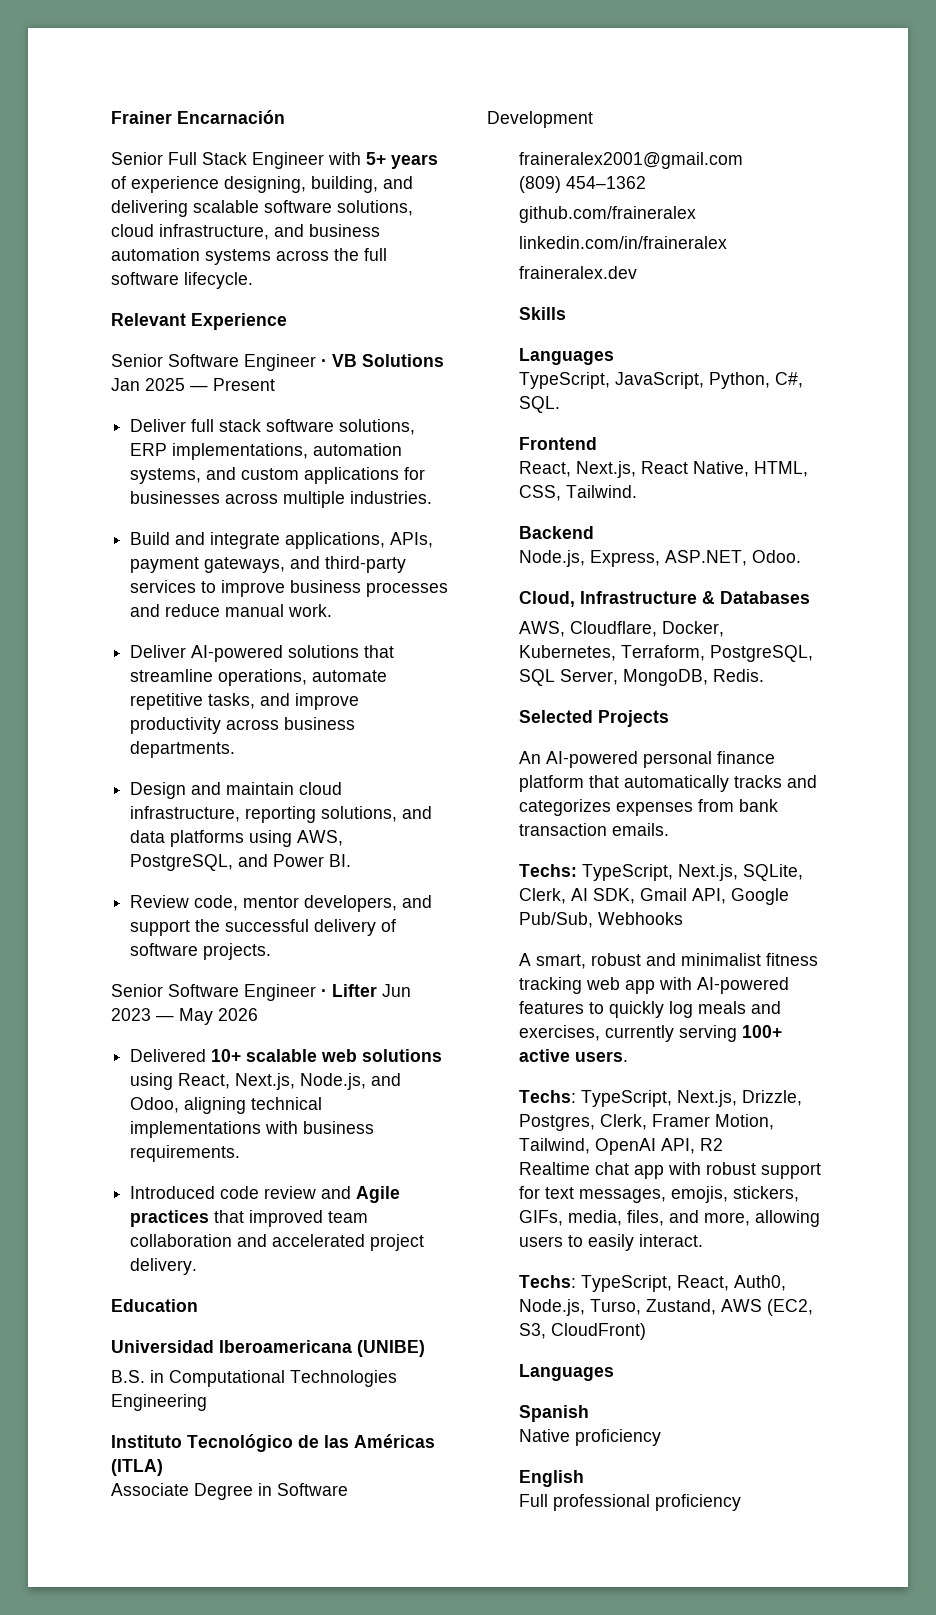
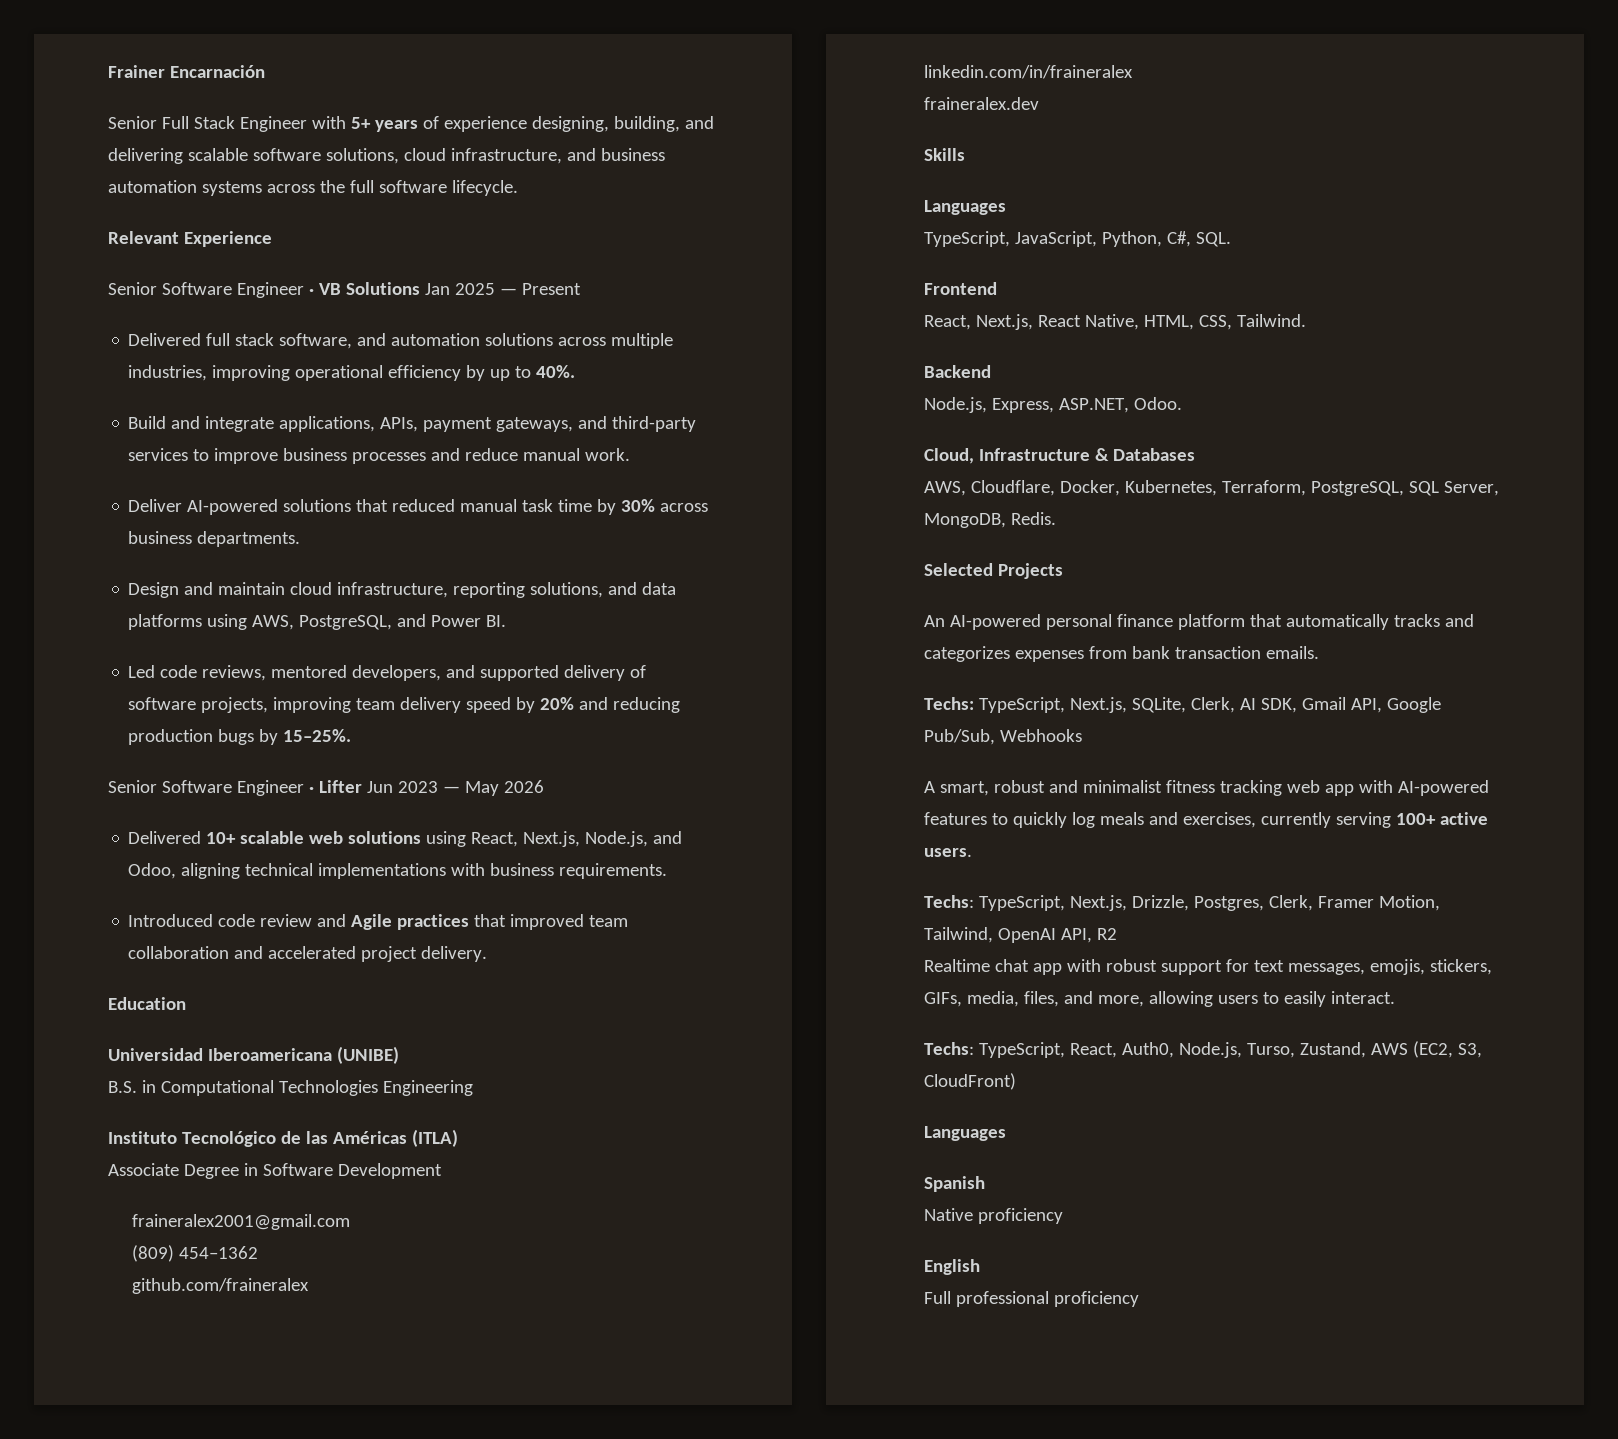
- Deliver full stack software solutions, ERP implementations, automation systems, and custom applications for businesses across multiple industries.
+ Delivered full stack software, and automation solutions across multiple industries, improving operational efficiency by up to 40%.
- Deliver AI-powered solutions that streamline operations, automate repetitive tasks, and improve productivity across business departments.
+ Deliver AI-powered solutions that reduced manual task time by 30% across business departments.
- Review code, mentor developers, and support the successful delivery of software projects.
+ Led code reviews, mentored developers, and supported delivery of software projects, improving team delivery speed by 20% and reducing production bugs by 15–25%.

